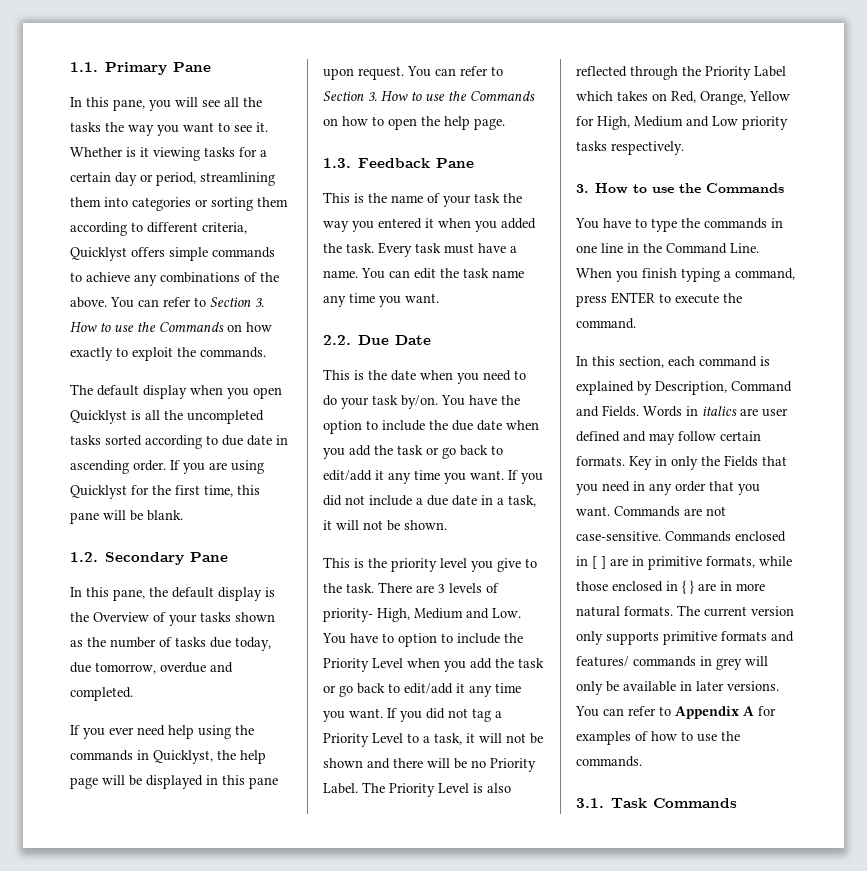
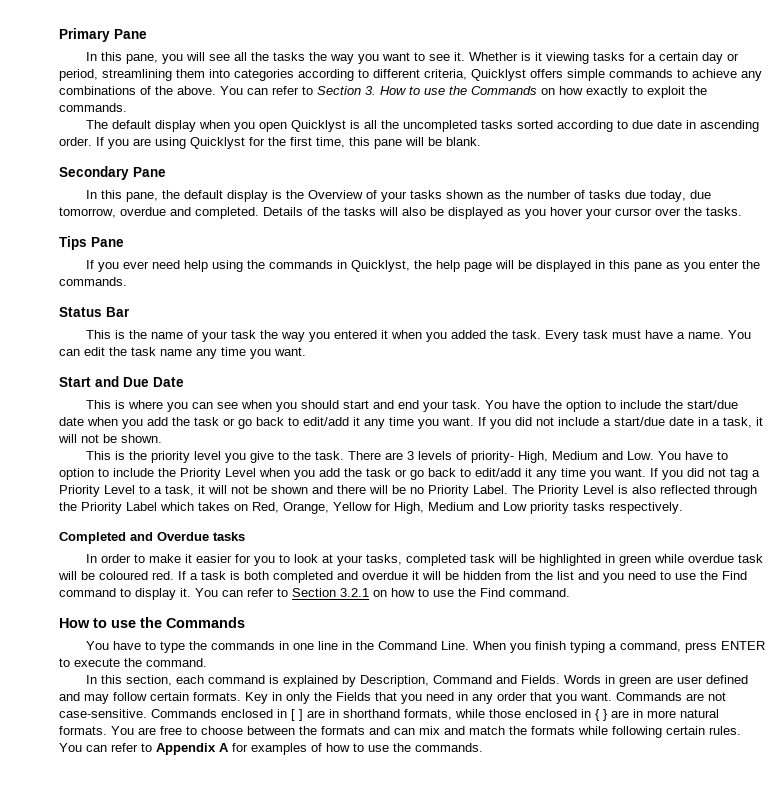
- 1.1. Primary Pane
+ Primary Pane
- Whether is it viewing tasks for a certain day or period, streamlining them into categories or sorting them according to different criteria, Quicklyst offers simple commands to achieve any combinations of the above.
+ Whether is it viewing tasks for a certain day or period, streamlining them into categories according to different criteria, Quicklyst offers simple commands to achieve any combinations of the above.
- 1.2. Secondary Pane
+ Secondary Pane
+ Details of the tasks will also be displayed as you hover your cursor over the tasks.
+ Tips Pane
- If you ever need help using the commands in Quicklyst, the help page will be displayed in this pane upon request. You can refer to Section 3. How to use the Commands on how to open the help page.
- 1.3. Feedback Pane
+ If you ever need help using the commands in Quicklyst, the help page will be displayed in this pane as you enter the commands.
+ Status Bar
- 2.2. Due Date
+ Start and Due Date
- This is the date when you need to do your task by/on.
+ This is where you can see when you should start and end your task.
- You have the option to include the due date when you add the task or go back to edit/add it any time you want.
+ You have the option to include the start/due date when you add the task or go back to edit/add it any time you want.
- If you did not include a due date in a task, it will not be shown.
+ If you did not include a start/due date in a task, it will not be shown.
  The Priority Level is also reflected through the Priority Label which takes on Red, Orange, Yellow for High, Medium and Low priority tasks respectively.
- 3. How to use the Commands
+ Completed and Overdue tasks
+ In order to make it easier for you to look at your tasks, completed task will be highlighted in green while overdue task will be coloured red. If a task is both completed and overdue it will be hidden from the list and you need to use the Find command to display it. You can refer to Section 3.2.1 on how to use the Find command.
+ How to use the Commands
- Words in italics are user defined and may follow certain formats.
+ Words in green are user defined and may follow certain formats.
- Commands enclosed in [ ] are in primitive formats, while those enclosed in { } are in more natural formats.
+ Commands enclosed in [ ] are in shorthand formats, while those enclosed in { } are in more natural formats.
- The current version only supports primitive formats and features/ commands in grey will only be available in later versions.
+ You are free to choose between the formats and can mix and match the formats while following certain rules.
- 3.1. Task Commands

